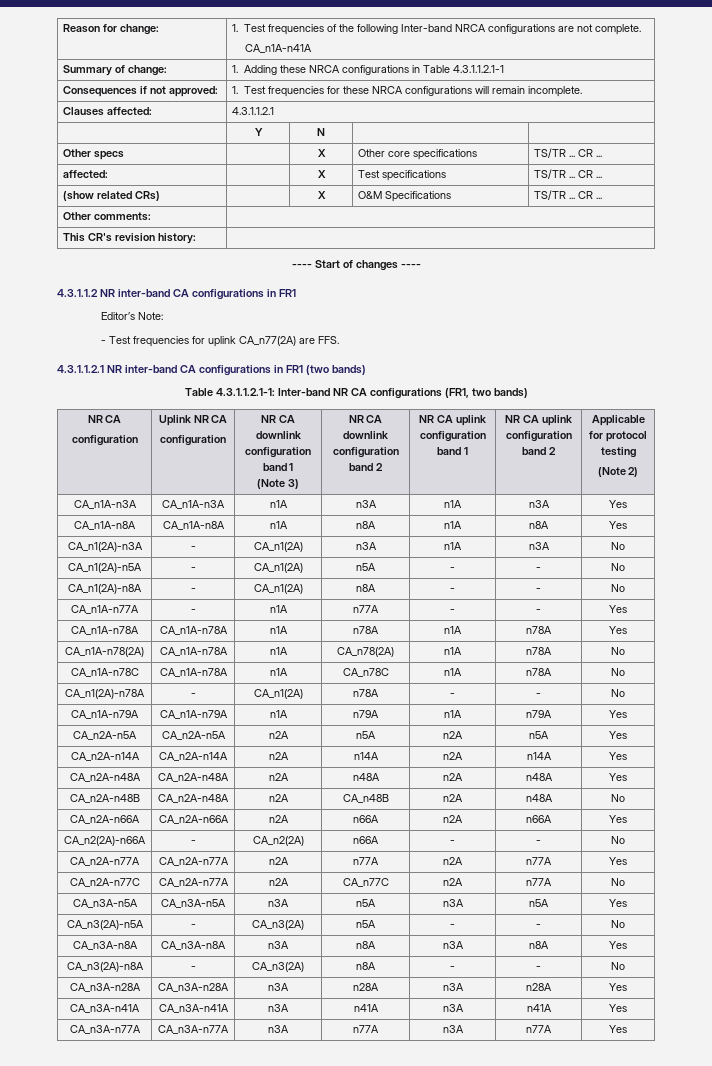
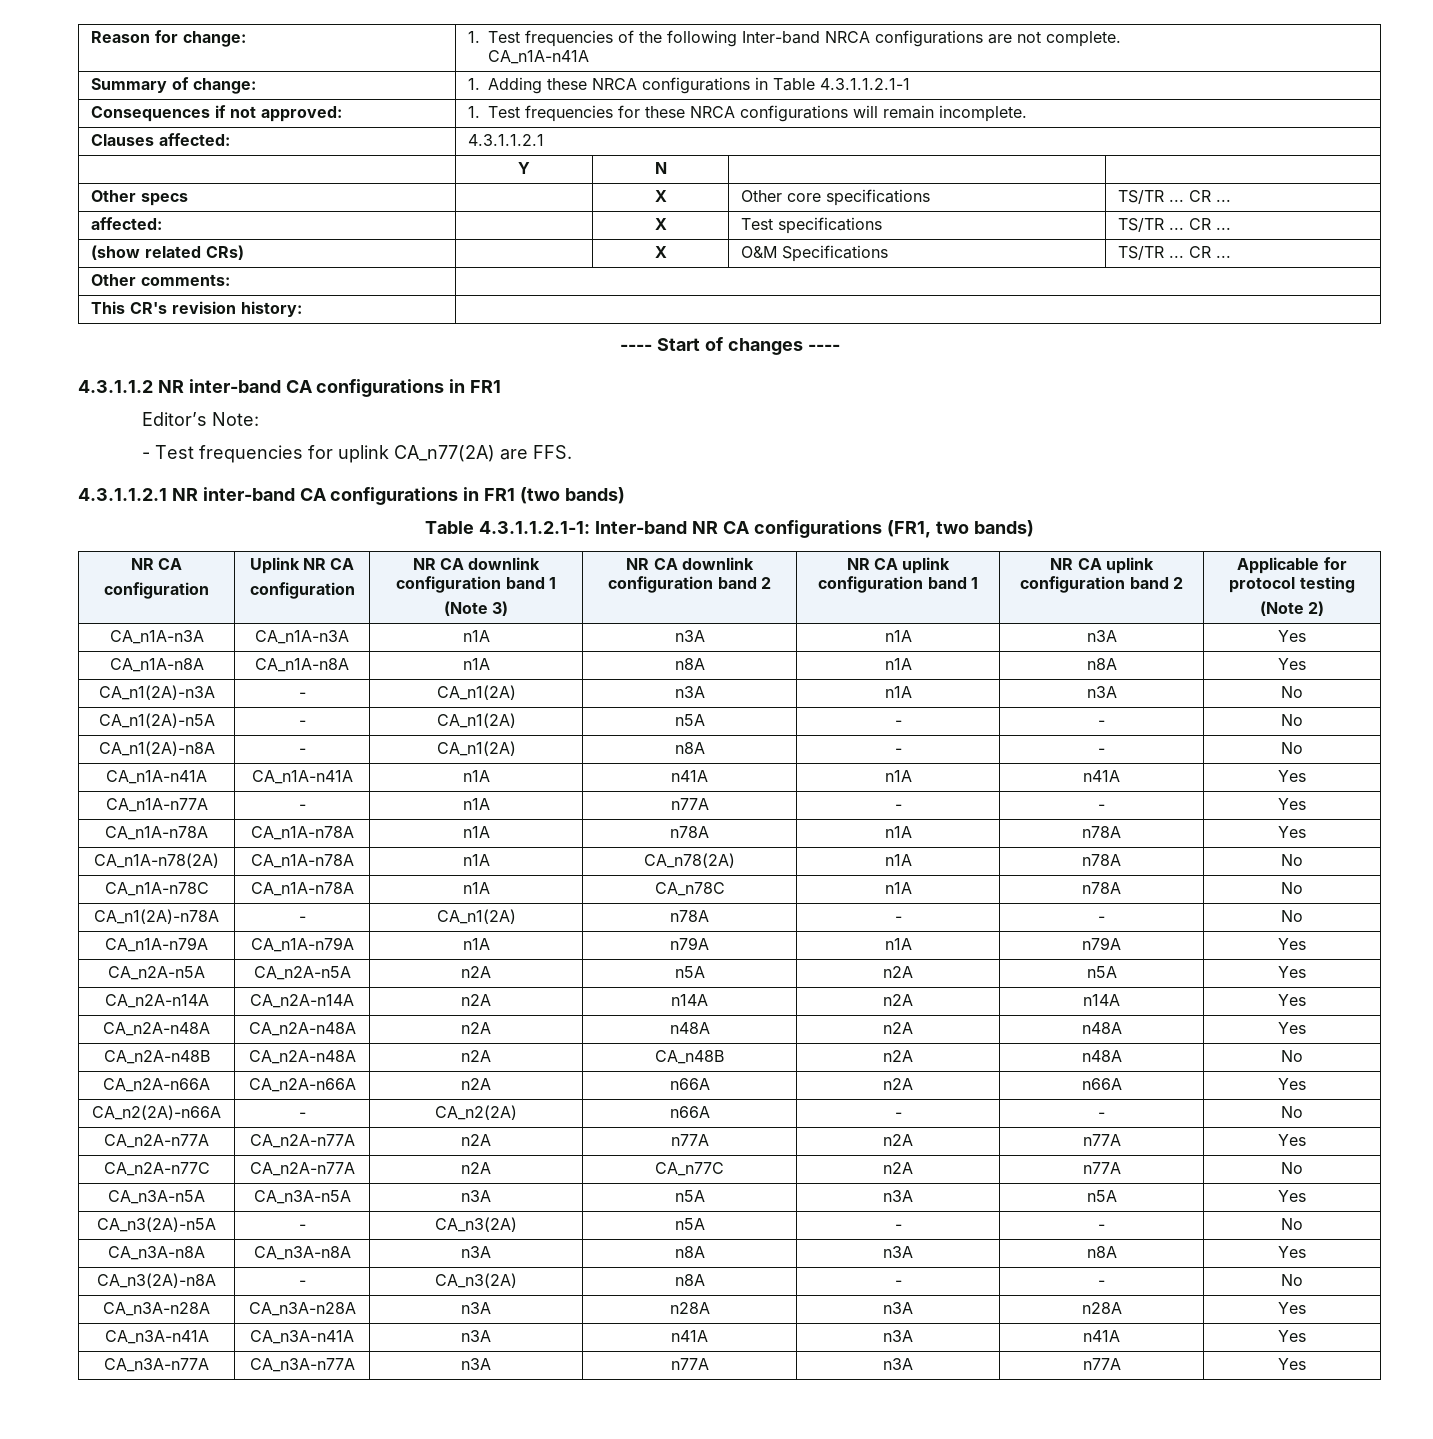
+ CA_n1A-n41A | CA_n1A-n41A | n1A | n41A | n1A | n41A | Yes

